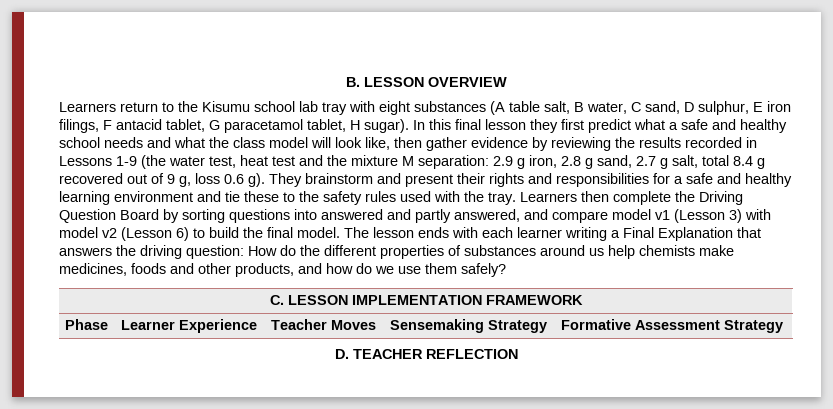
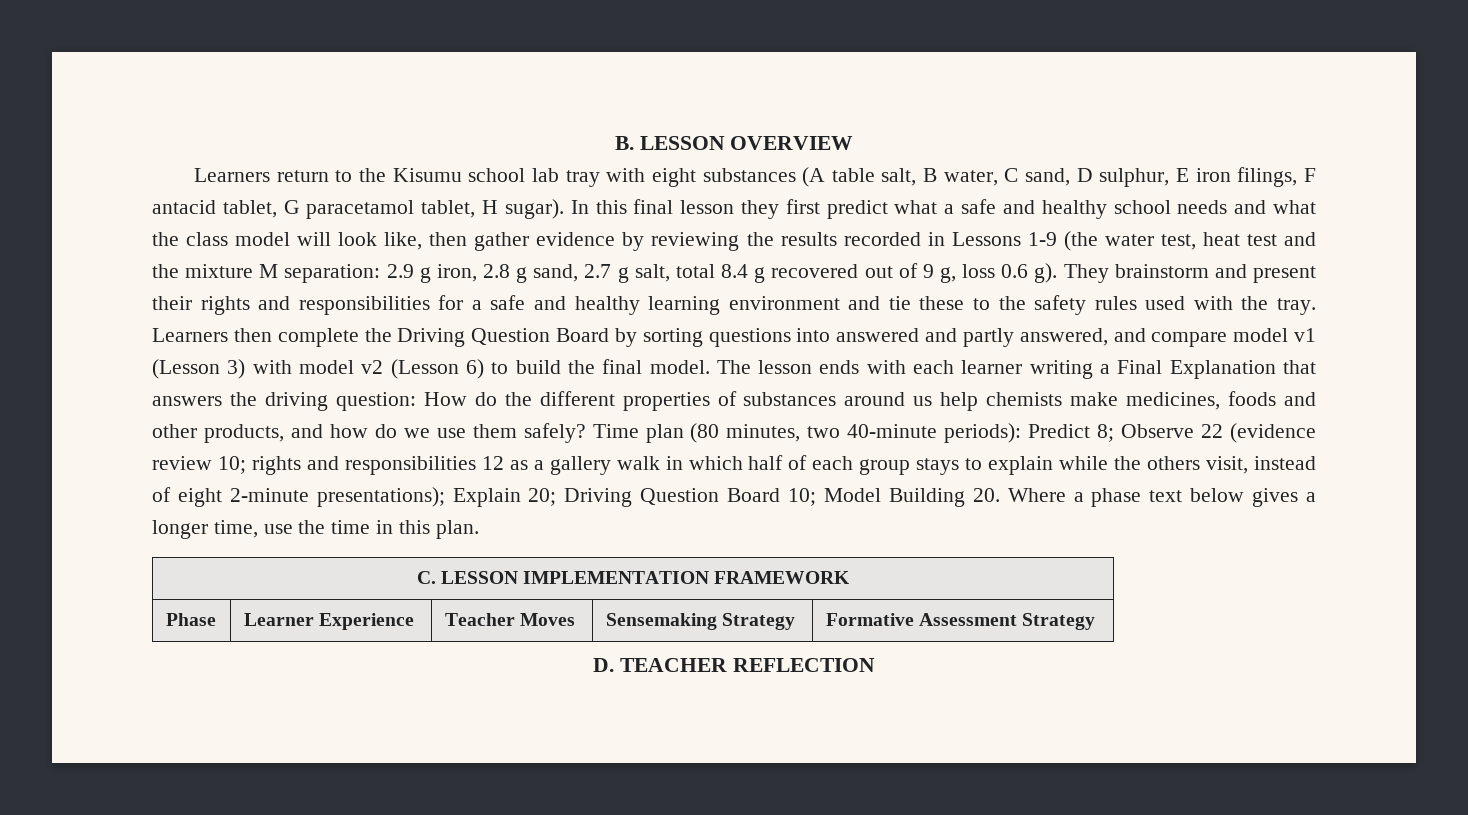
+ Time plan (80 minutes, two 40-minute periods): Predict 8; Observe 22 (evidence review 10; rights and responsibilities 12 as a gallery walk in which half of each group stays to explain while the others visit, instead of eight 2-minute presentations); Explain 20; Driving Question Board 10; Model Building 20. Where a phase text below gives a longer time, use the time in this plan.

